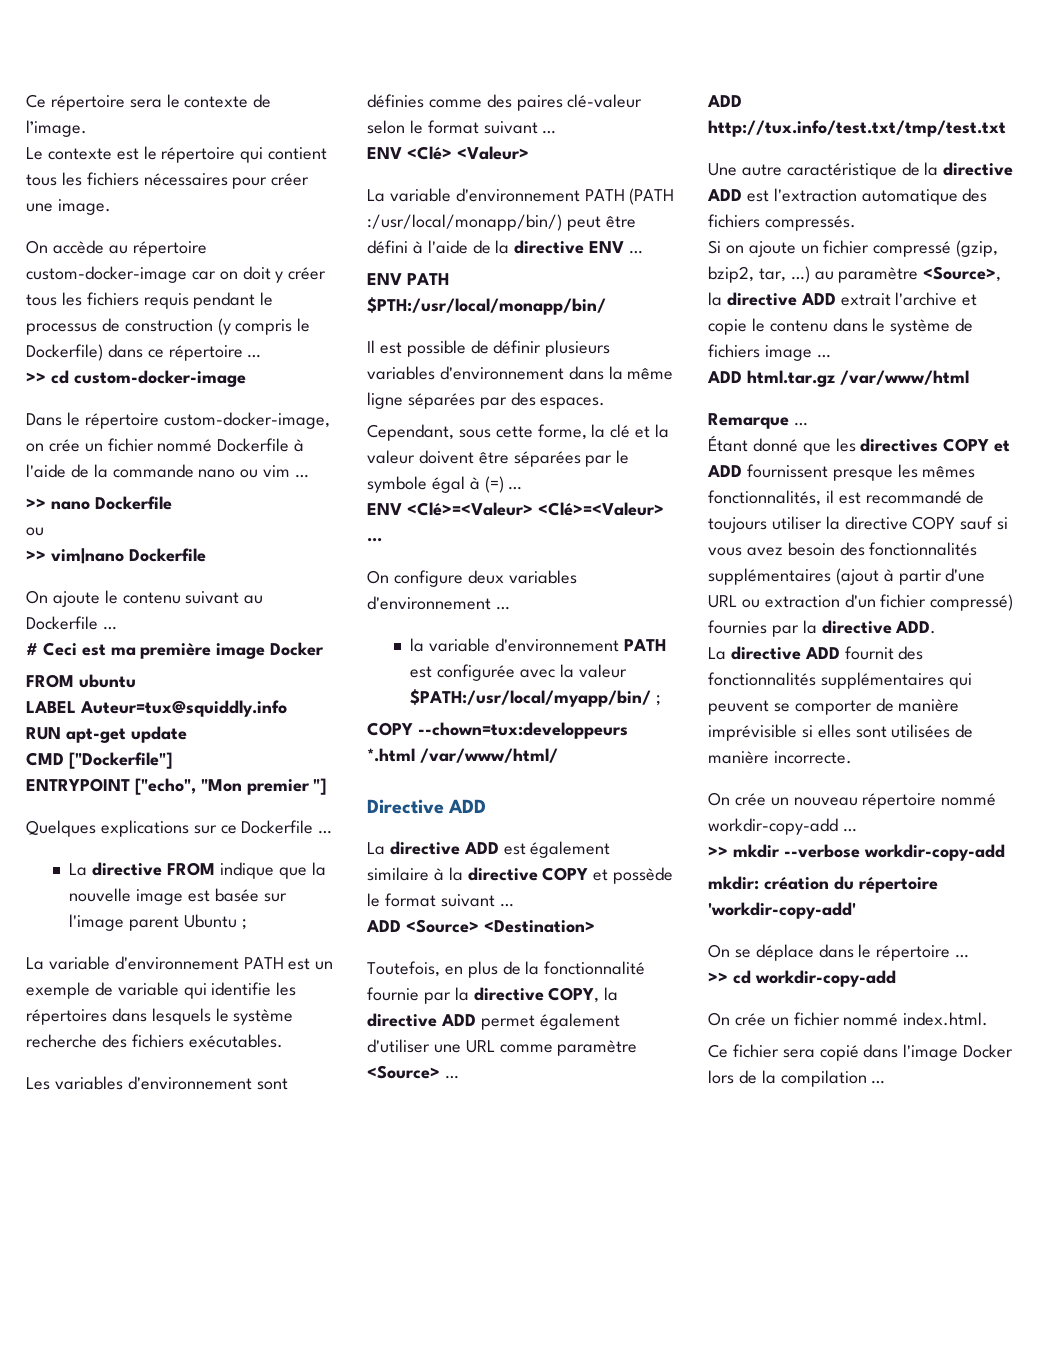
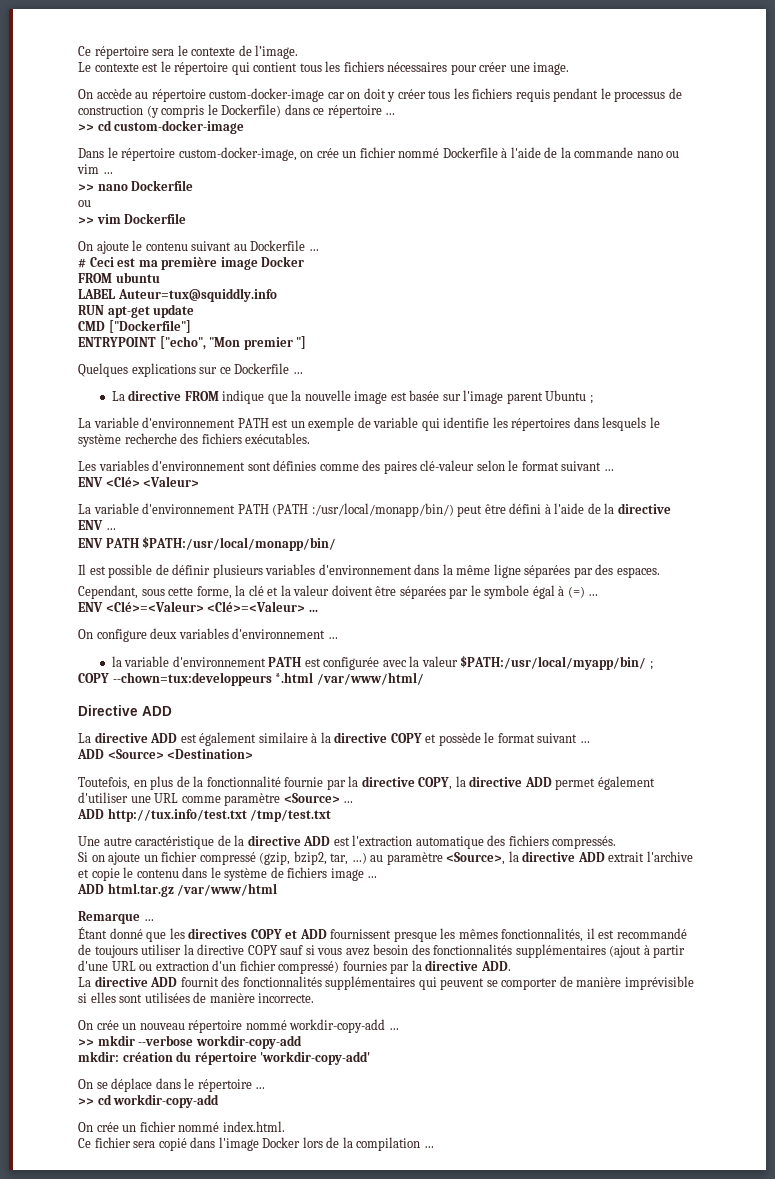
- >> vim|nano Dockerfile
+ >> vim Dockerfile
- ENV PATH $PTH:/usr/local/monapp/bin/
+ ENV PATH $PATH:/usr/local/monapp/bin/
- ADD http://tux.info/test.txt/tmp/test.txt
+ ADD http://tux.info/test.txt /tmp/test.txt

